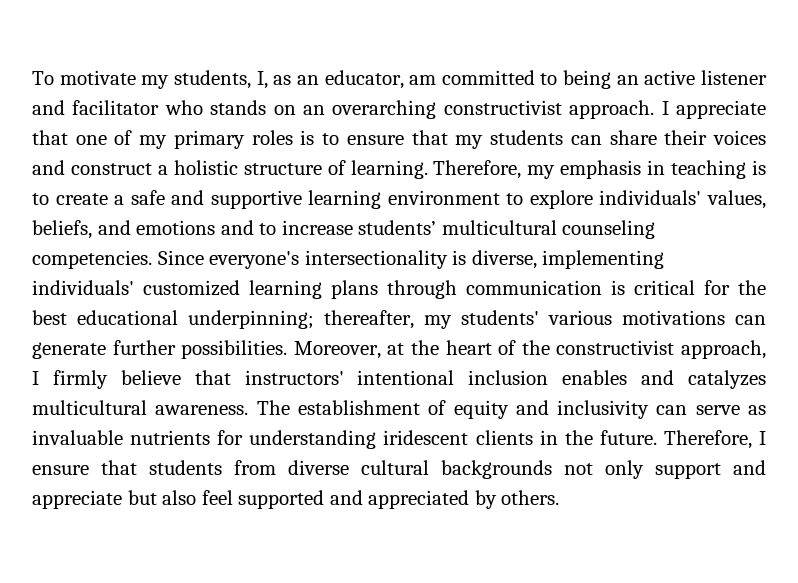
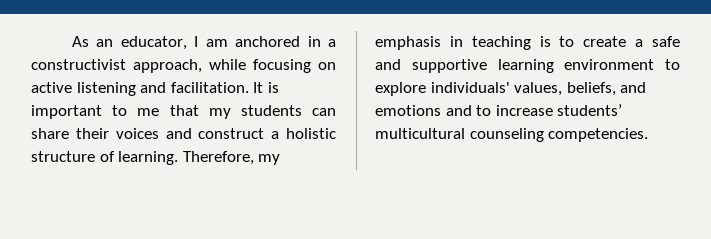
- To motivate my students, I, as an educator, am committed to being an active listener and facilitator who stands on an overarching constructivist approach. I appreciate that one of my primary roles is to ensure that my students can share their voices and construct a holistic structure of learning.
+ As an educator, I am anchored in a constructivist approach, while focusing on active listening and facilitation. It is important to me that my students can share their voices and construct a holistic structure of learning.
- Since everyone's intersectionality is diverse, implementing individuals' customized learning plans through communication is critical for the best educational underpinning; thereafter, my students' various motivations can generate further possibilities. Moreover, at the heart of the constructivist approach, I firmly believe that instructors' intentional inclusion enables and catalyzes multicultural awareness. The establishment of equity and inclusivity can serve as invaluable nutrients for understanding iridescent clients in the future. Therefore, I ensure that students from diverse cultural backgrounds not only support and appreciate but also feel supported and appreciated by others.

